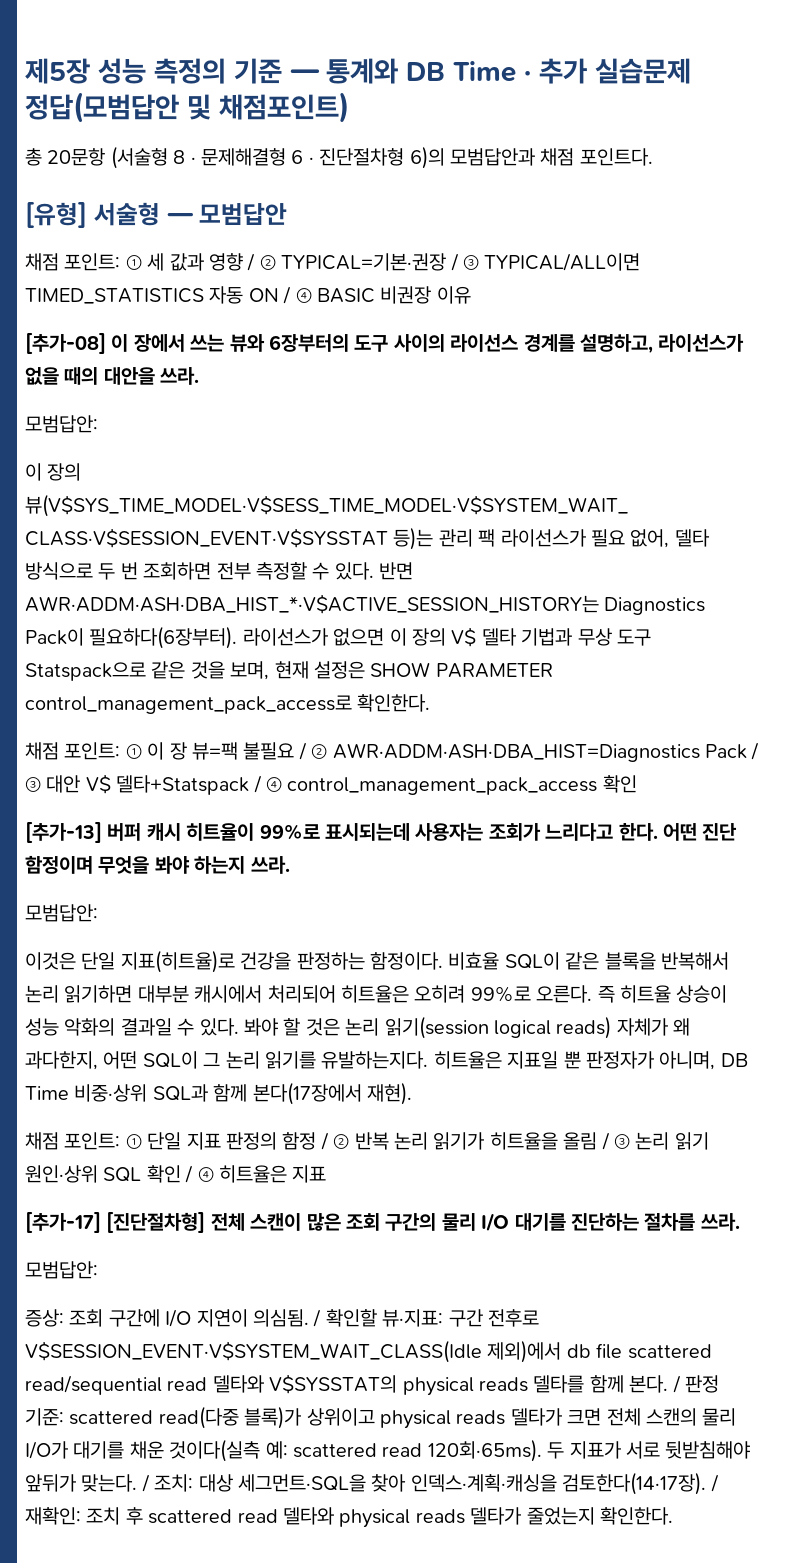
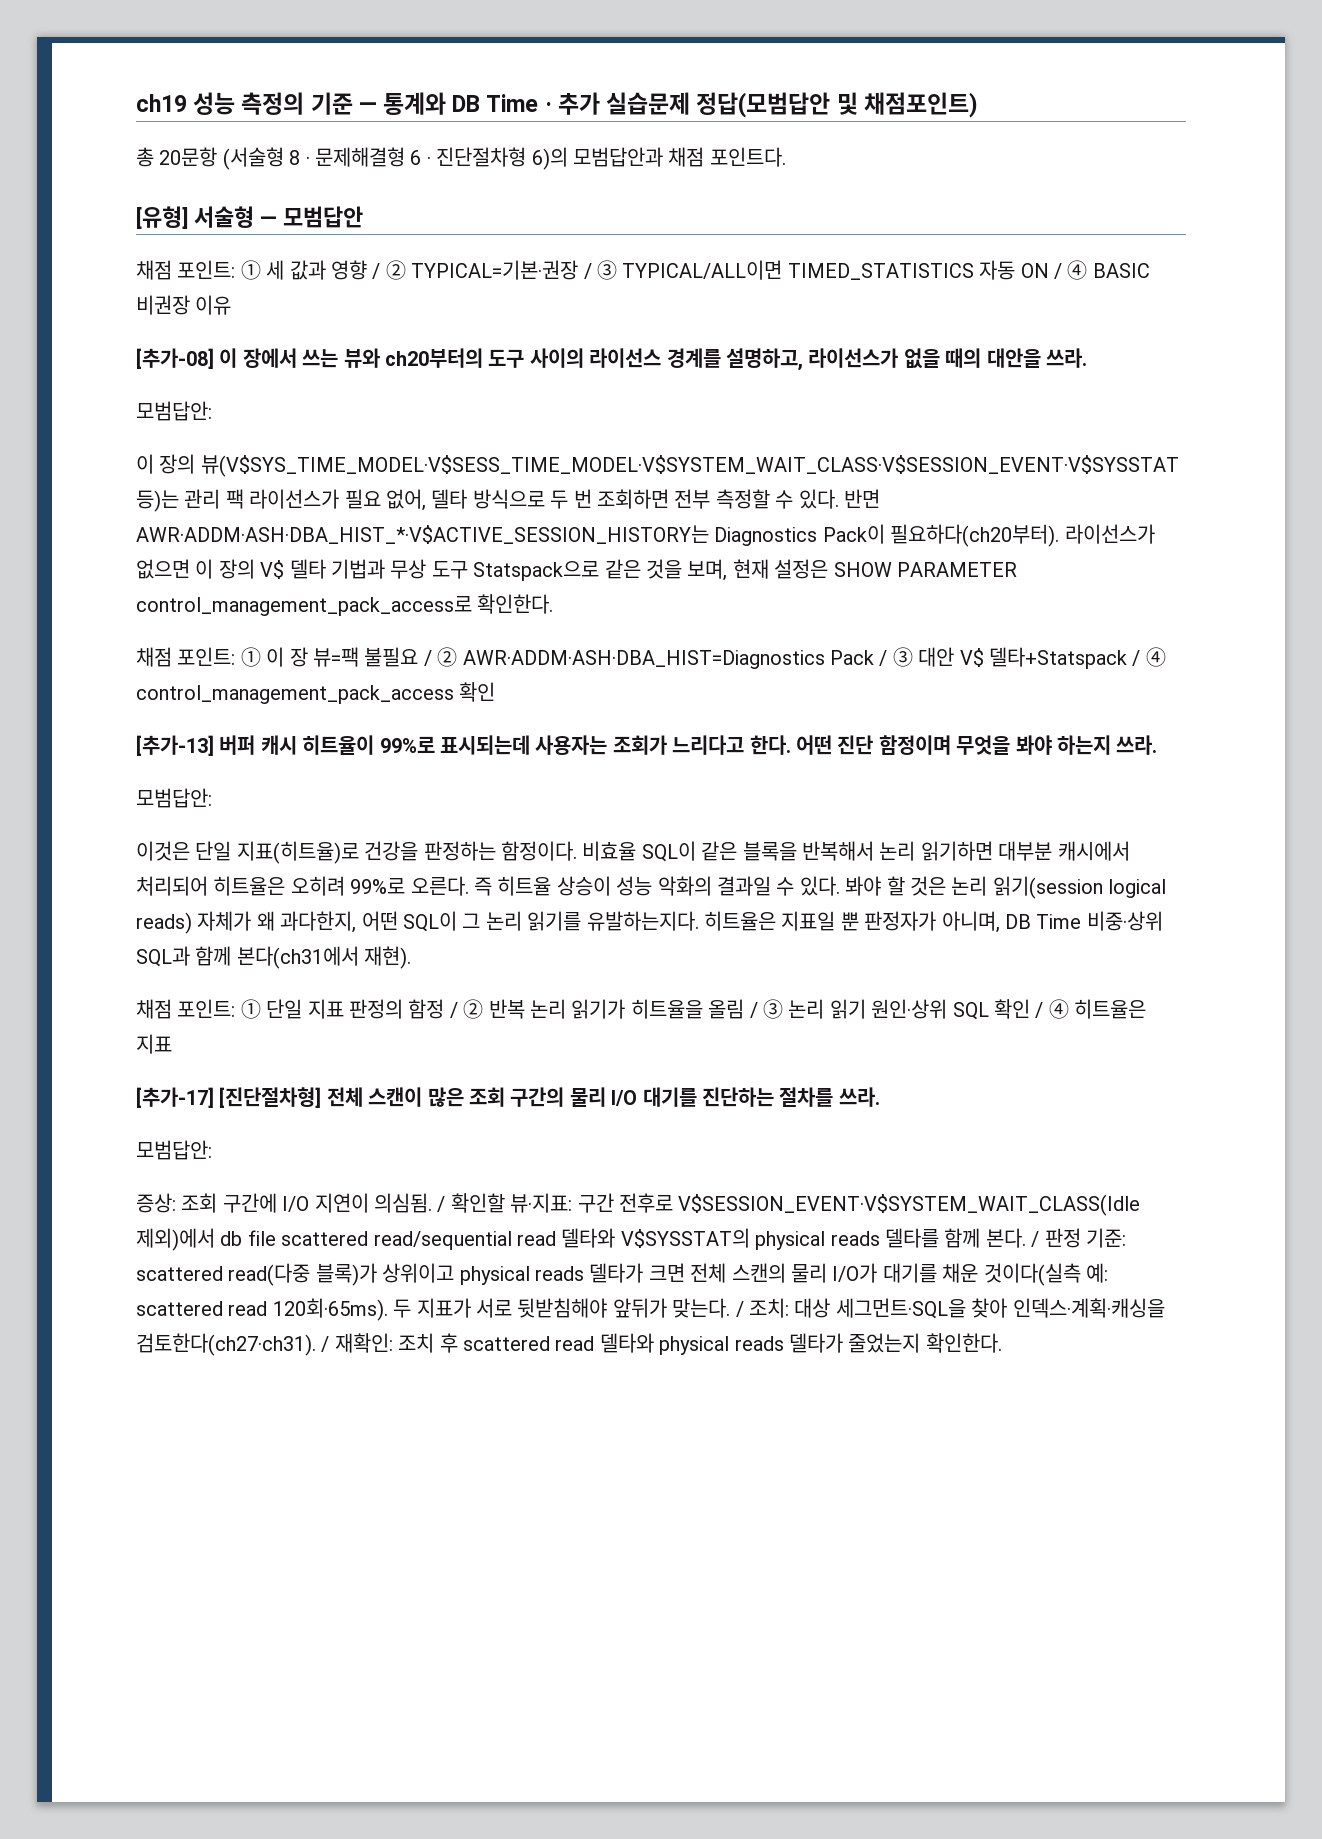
- 제5장 성능 측정의 기준 — 통계와 DB Time · 추가 실습문제 정답(모범답안 및 채점포인트)
+ ch19 성능 측정의 기준 — 통계와 DB Time · 추가 실습문제 정답(모범답안 및 채점포인트)
- [추가-08] 이 장에서 쓰는 뷰와 6장부터의 도구 사이의 라이선스 경계를 설명하고, 라이선스가 없을 때의 대안을 쓰라.
+ [추가-08] 이 장에서 쓰는 뷰와 ch20부터의 도구 사이의 라이선스 경계를 설명하고, 라이선스가 없을 때의 대안을 쓰라.
- 반면 AWR·ADDM·ASH·DBA_HIST_*·V$ACTIVE_SESSION_HISTORY는 Diagnostics Pack이 필요하다(6장부터).
+ 반면 AWR·ADDM·ASH·DBA_HIST_*·V$ACTIVE_SESSION_HISTORY는 Diagnostics Pack이 필요하다(ch20부터).
- 히트율은 지표일 뿐 판정자가 아니며, DB Time 비중·상위 SQL과 함께 본다(17장에서 재현).
+ 히트율은 지표일 뿐 판정자가 아니며, DB Time 비중·상위 SQL과 함께 본다(ch31에서 재현).
- / 조치: 대상 세그먼트·SQL을 찾아 인덱스·계획·캐싱을 검토한다(14·17장).
+ / 조치: 대상 세그먼트·SQL을 찾아 인덱스·계획·캐싱을 검토한다(ch27·ch31).

